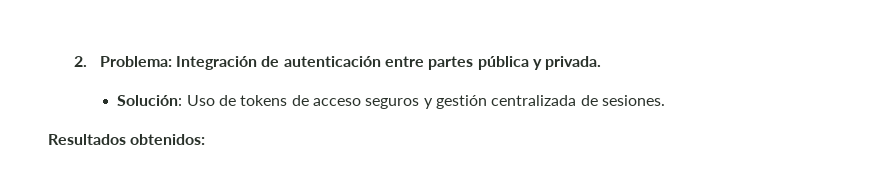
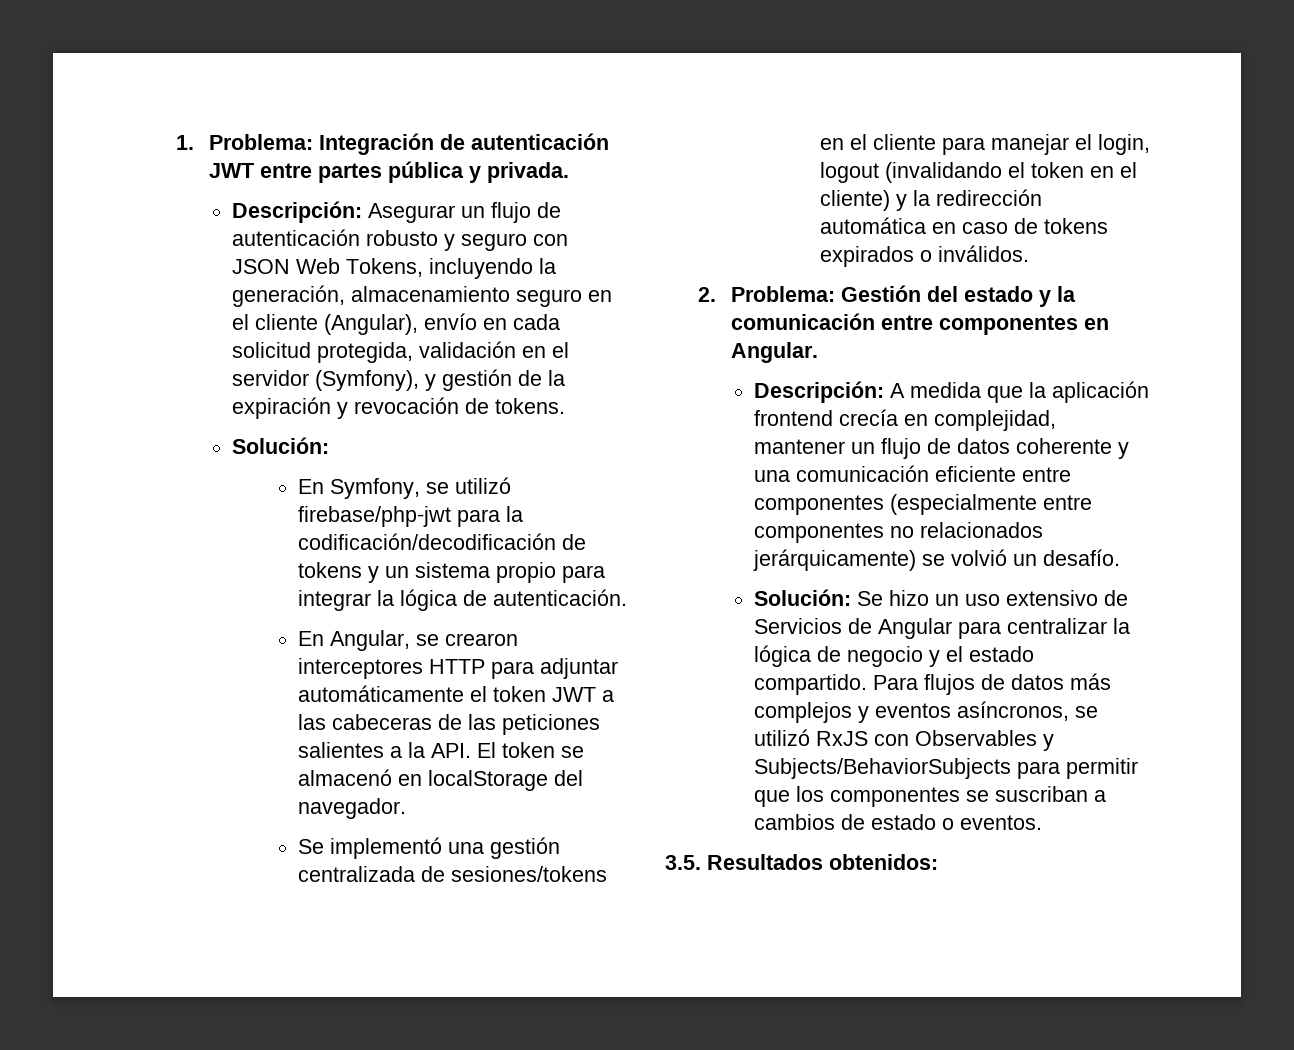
- 2. Problema: Integración de autenticación entre partes pública y privada.
+ 1. Problema: Integración de autenticación JWT entre partes pública y privada.
- Solución: Uso de tokens de acceso seguros y gestión centralizada de sesiones.
- Resultados obtenidos:
+ Descripción: Asegurar un flujo de autenticación robusto y seguro con JSON Web Tokens, incluyendo la generación, almacenamiento seguro en el cliente (Angular), envío en cada solicitud protegida, validación en el servidor (Symfony), y gestión de la expiración y revocación de tokens.
+ Solución:
+ En Symfony, se utilizó firebase/php-jwt para la codificación/decodificación de tokens y un sistema propio para integrar la lógica de autenticación.
+ En Angular, se crearon interceptores HTTP para adjuntar automáticamente el token JWT a las cabeceras de las peticiones salientes a la API. El token se almacenó en localStorage del navegador.
+ Se implementó una gestión centralizada de sesiones/tokens en el cliente para manejar el login, logout (invalidando el token en el cliente) y la redirección automática en caso de tokens expirados o inválidos.
+ 2. Problema: Gestión del estado y la comunicación entre componentes en Angular.
+ Descripción: A medida que la aplicación frontend crecía en complejidad, mantener un flujo de datos coherente y una comunicación eficiente entre componentes (especialmente entre componentes no relacionados jerárquicamente) se volvió un desafío.
+ Solución: Se hizo un uso extensivo de Servicios de Angular para centralizar la lógica de negocio y el estado compartido. Para flujos de datos más complejos y eventos asíncronos, se utilizó RxJS con Observables y Subjects/BehaviorSubjects para permitir que los componentes se suscriban a cambios de estado o eventos.
+ 3.5. Resultados obtenidos:

